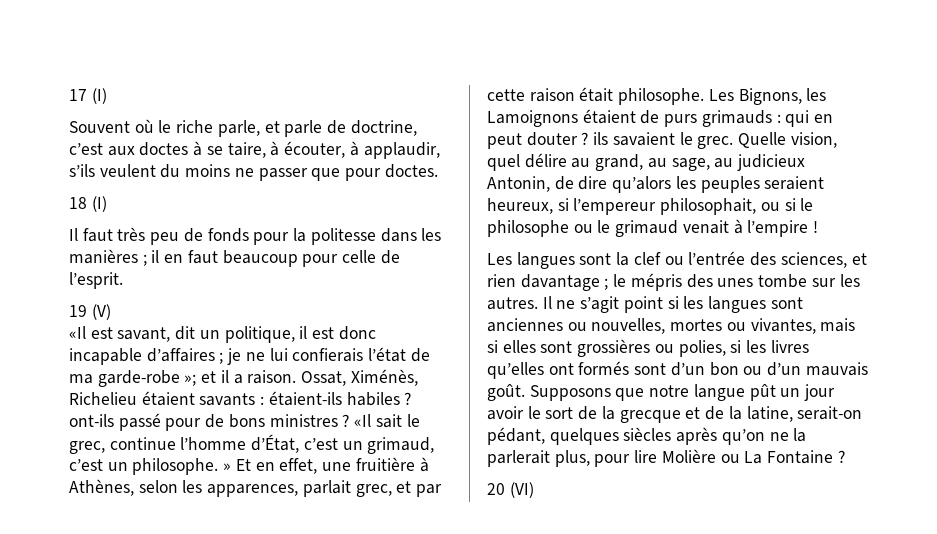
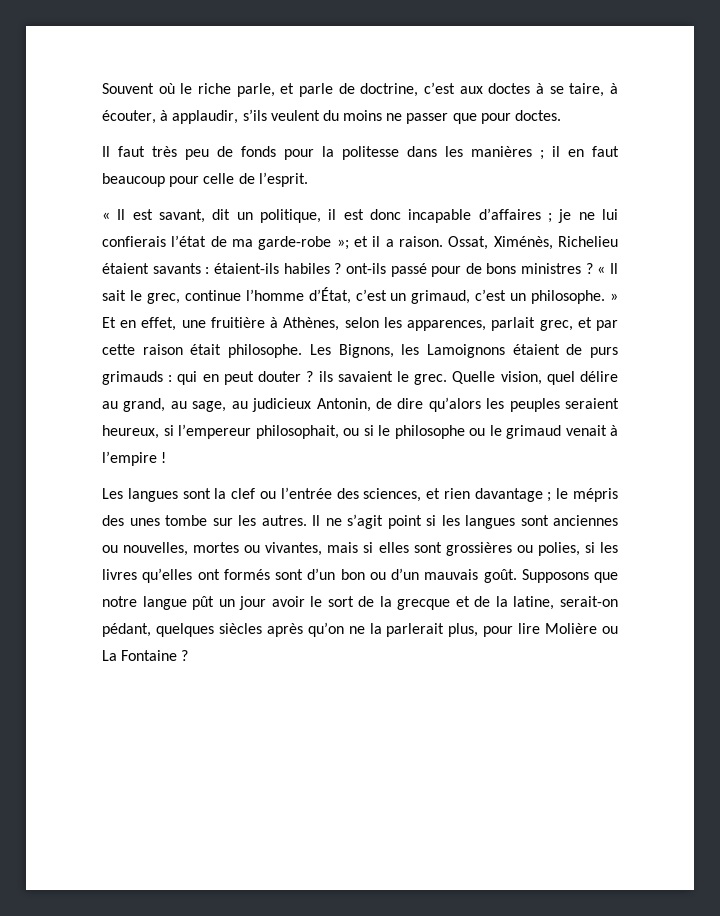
- 17 (I)
- 18 (I)
- 19 (V)
- «Il est savant, dit un politique, il est donc incapable d’affaires ; je ne lui confierais l’état de ma garde-robe »; et il a raison.
+ « Il est savant, dit un politique, il est donc incapable d’affaires ; je ne lui confierais l’état de ma garde-robe »; et il a raison.
- «Il sait le grec, continue l’homme d’État, c’est un grimaud, c’est un philosophe. » Et en effet, une fruitière à Athènes, selon les apparences, parlait grec, et par cette raison était philosophe.
+ « Il sait le grec, continue l’homme d’État, c’est un grimaud, c’est un philosophe. » Et en effet, une fruitière à Athènes, selon les apparences, parlait grec, et par cette raison était philosophe.
- 20 (VI)

